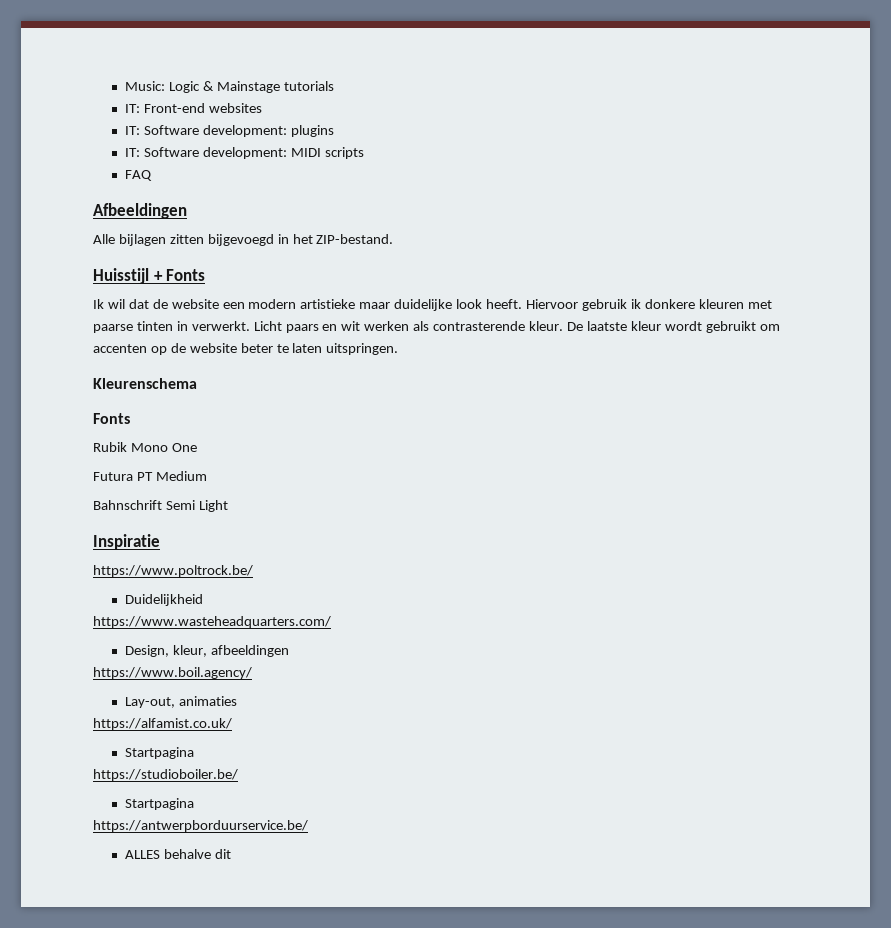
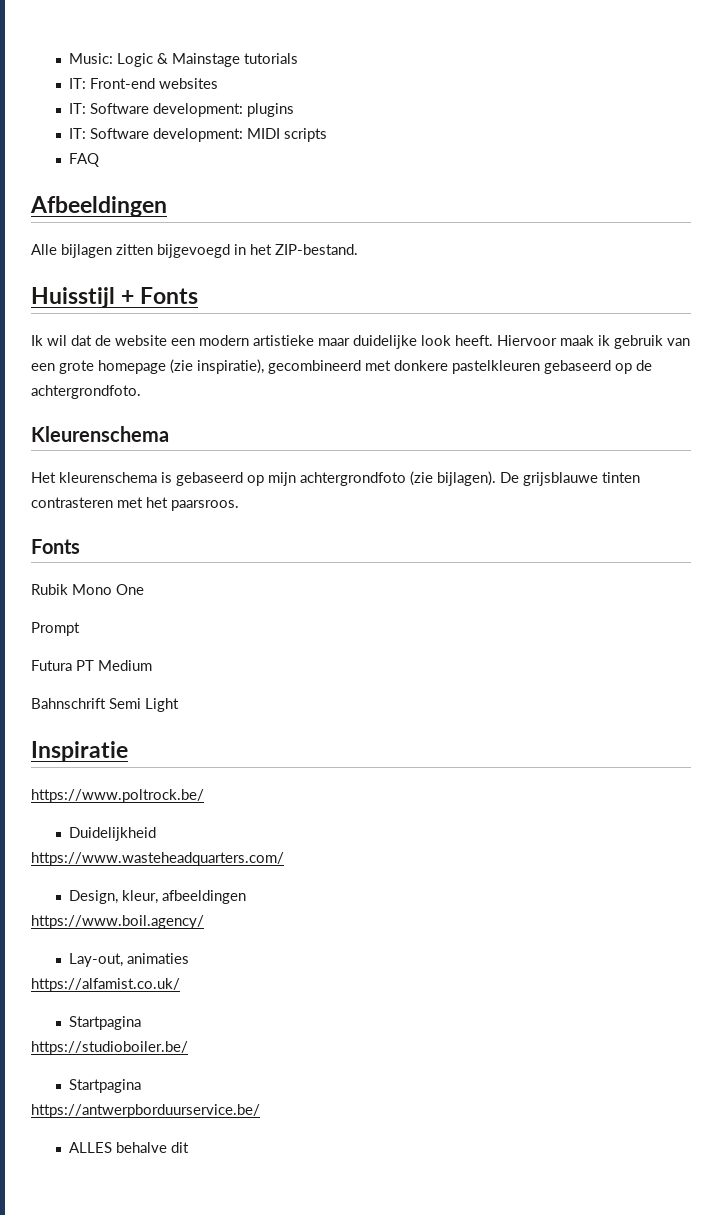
- Hiervoor gebruik ik donkere kleuren met paarse tinten in verwerkt. Licht paars en wit werken als contrasterende kleur. De laatste kleur wordt gebruikt om accenten op de website beter te laten uitspringen.
+ Hiervoor maak ik gebruik van een grote homepage (zie inspiratie), gecombineerd met donkere pastelkleuren gebaseerd op de achtergrondfoto.
  Kleurenschema
+ Het kleurenschema is gebaseerd op mijn achtergrondfoto (zie bijlagen). De grijsblauwe tinten contrasteren met het paarsroos.
+ Prompt

